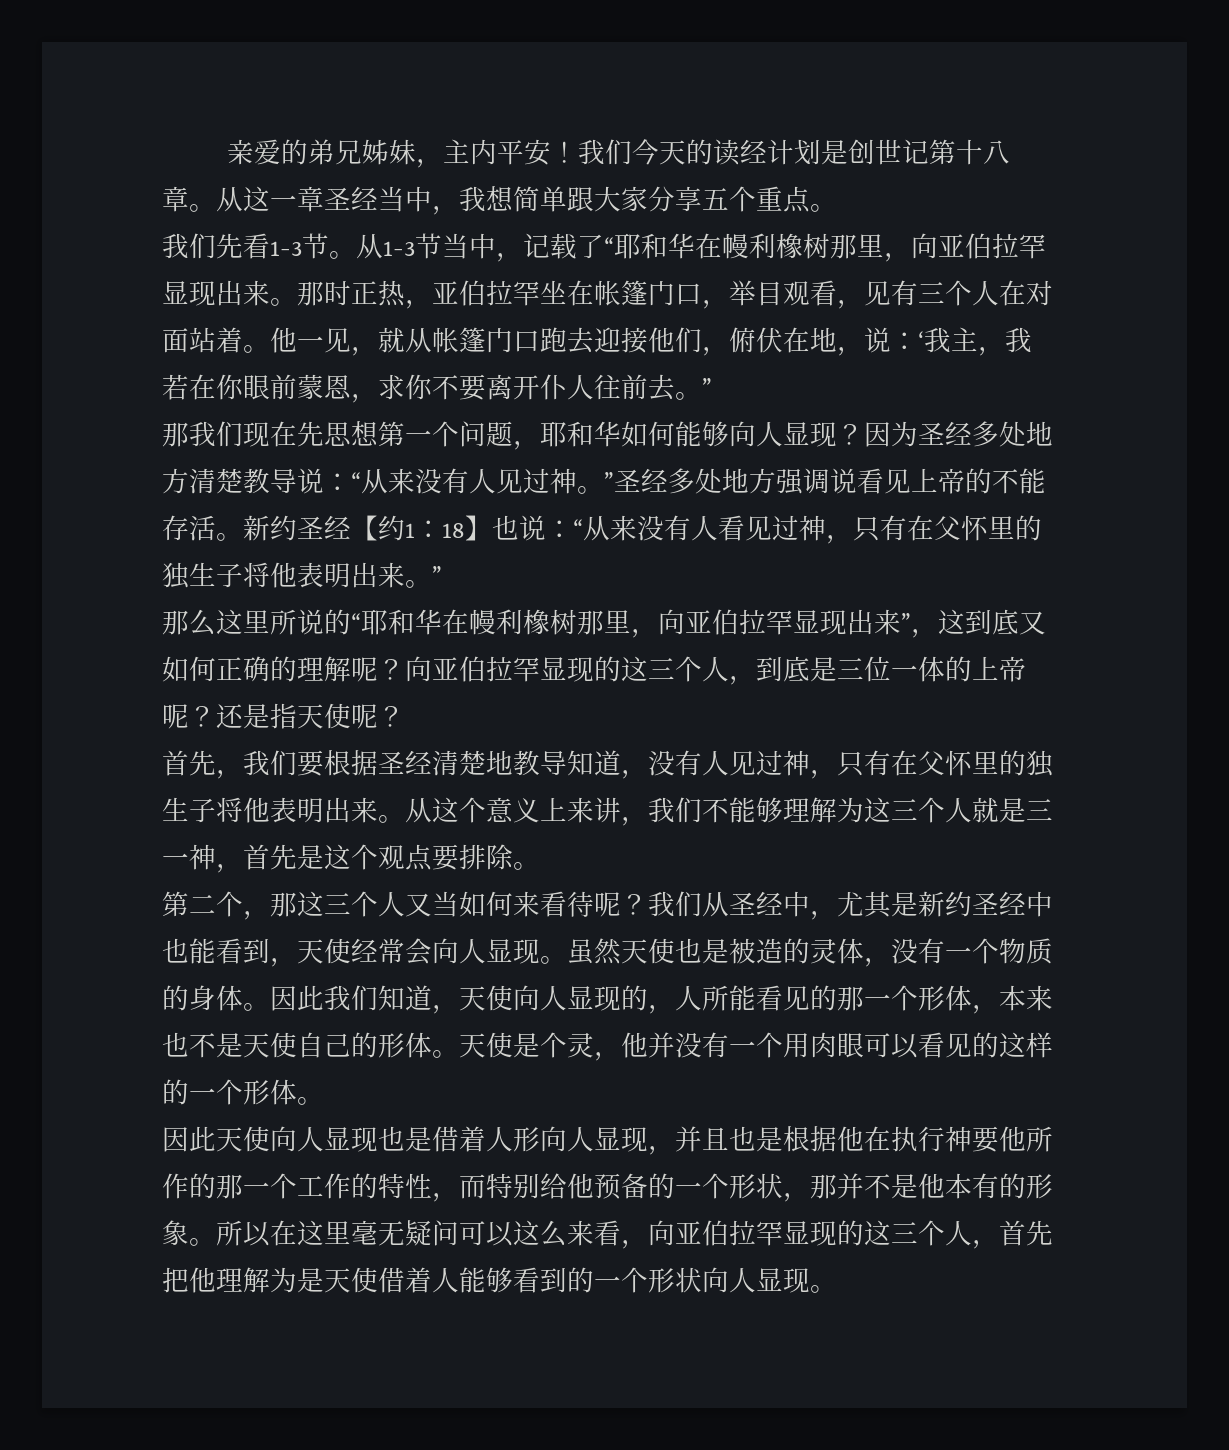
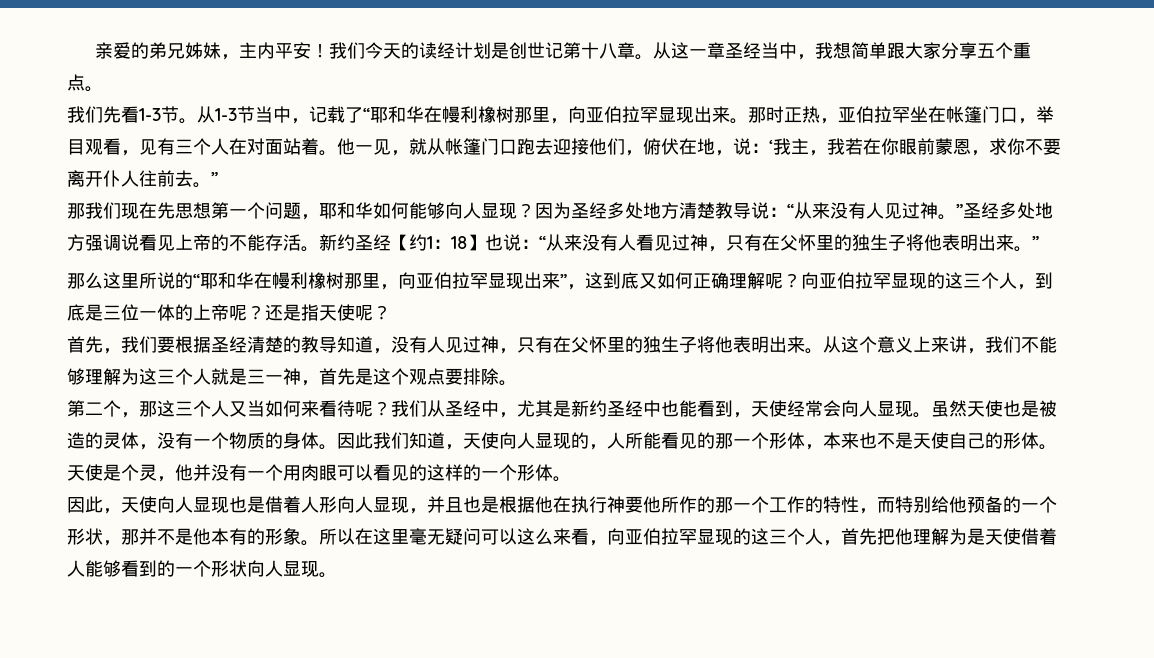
- 那么这里所说的“耶和华在幔利橡树那里，向亚伯拉罕显现出来”，这到底又如何正确的理解呢？
+ 那么这里所说的“耶和华在幔利橡树那里，向亚伯拉罕显现出来”，这到底又如何正确理解呢？
- 首先，我们要根据圣经清楚地教导知道，没有人见过神，只有在父怀里的独生子将他表明出来。
+ 首先，我们要根据圣经清楚的教导知道，没有人见过神，只有在父怀里的独生子将他表明出来。
- 因此天使向人显现也是借着人形向人显现，并且也是根据他在执行神要他所作的那一个工作的特性，而特别给他预备的一个形状，那并不是他本有的形象。
+ 因此，天使向人显现也是借着人形向人显现，并且也是根据他在执行神要他所作的那一个工作的特性，而特别给他预备的一个形状，那并不是他本有的形象。

